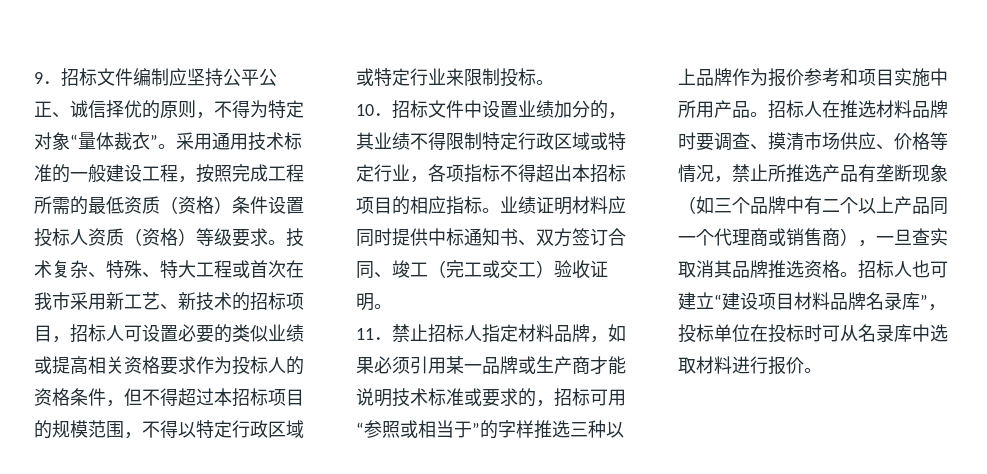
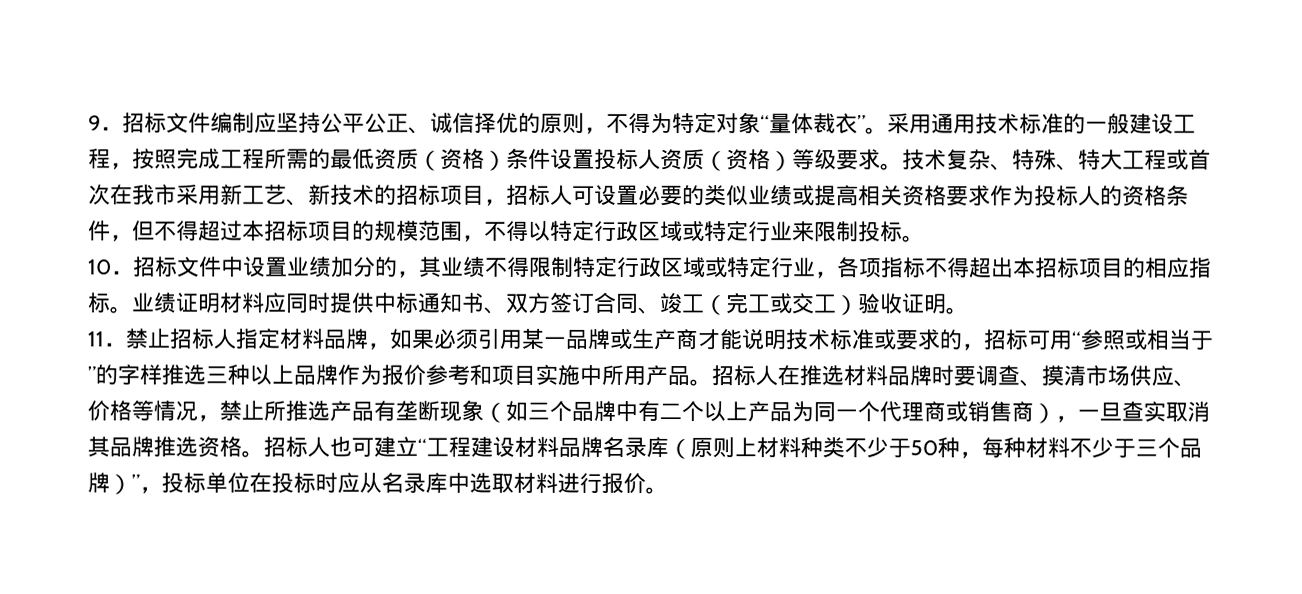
- 招标人在推选材料品牌时要调查、摸清市场供应、价格等情况，禁止所推选产品有垄断现象（如三个品牌中有二个以上产品同一个代理商或销售商），一旦查实取消其品牌推选资格。
+ 招标人在推选材料品牌时要调查、摸清市场供应、价格等情况，禁止所推选产品有垄断现象（如三个品牌中有二个以上产品为同一个代理商或销售商），一旦查实取消其品牌推选资格。
- 招标人也可建立“建设项目材料品牌名录库”，投标单位在投标时可从名录库中选取材料进行报价。
+ 招标人也可建立“工程建设材料品牌名录库（原则上材料种类不少于50种，每种材料不少于三个品牌）”，投标单位在投标时应从名录库中选取材料进行报价。

